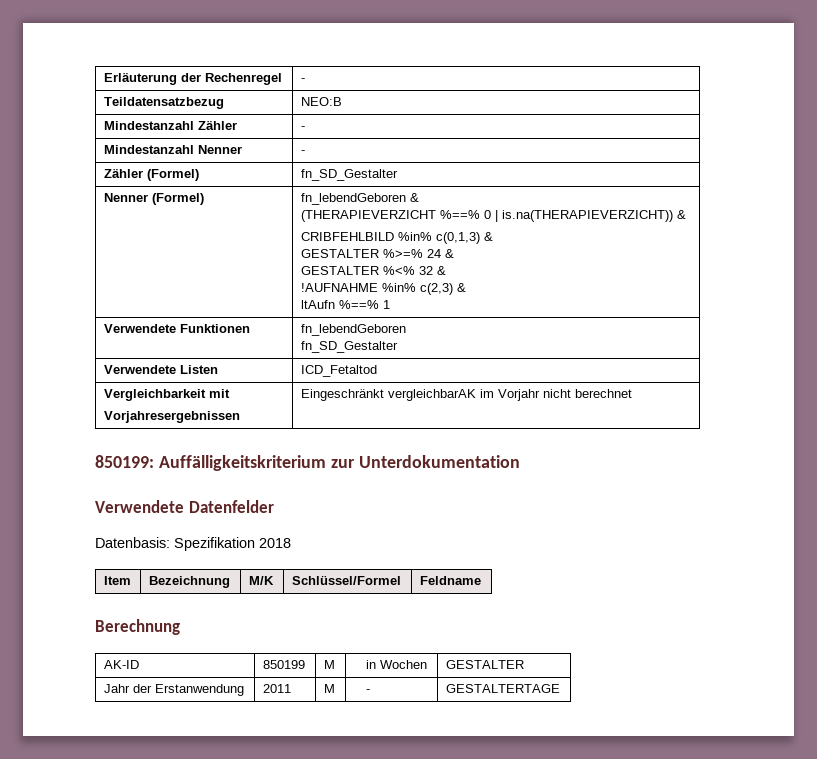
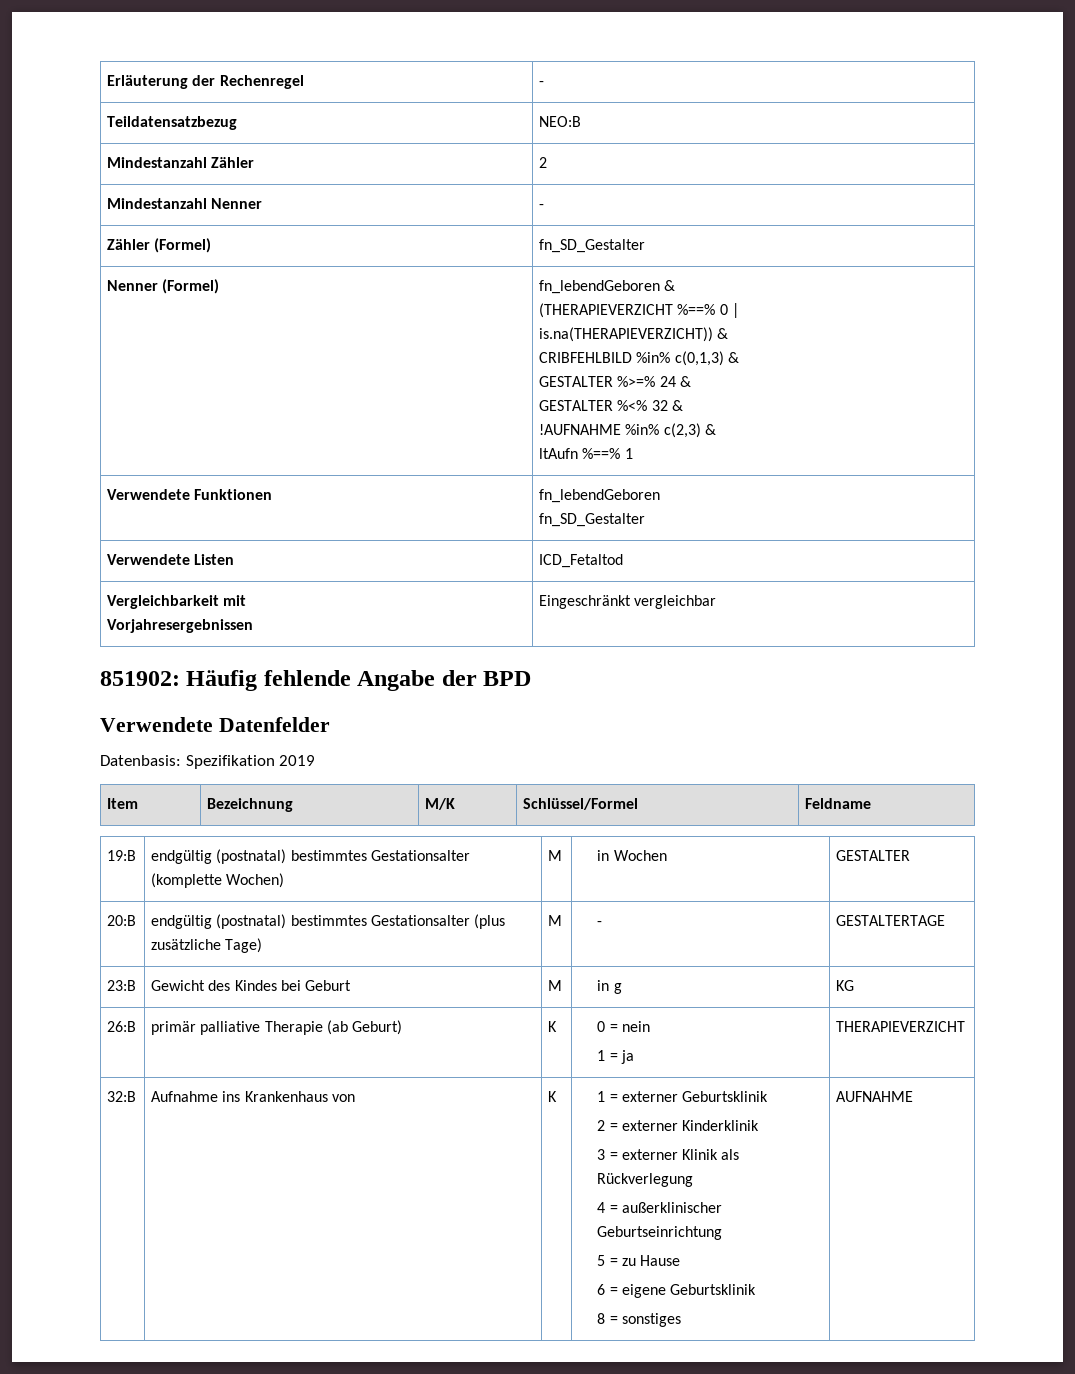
- Mindestanzahl Zähler | -
+ Mindestanzahl Zähler | 2
  Nenner (Formel) | fn_lebendGeboren &
- (THERAPIEVERZICHT %==% 0 | is.na(THERAPIEVERZICHT)) &
+ (THERAPIEVERZICHT %==% 0 |
+ is.na(THERAPIEVERZICHT)) &
  Vergleichbarkeit mit
- Vorjahresergebnissen | Eingeschränkt vergleichbarAK im Vorjahr nicht berechnet
- 850199: Auffälligkeitskriterium zur Unterdokumentation
+ Vorjahresergebnissen | Eingeschränkt vergleichbar
+ 851902: Häufig fehlende Angabe der BPD
- Datenbasis: Spezifikation 2018
+ Datenbasis: Spezifikation 2019
- Berechnung
- AK-ID | 850199 | M | in Wochen | GESTALTER
- Jahr der Erstanwendung | 2011 | M | - | GESTALTERTAGE
+ 19:B | endgültig (postnatal) bestimmtes Gestationsalter (komplette Wochen) | M | in Wochen | GESTALTER
+ 20:B | endgültig (postnatal) bestimmtes Gestationsalter (plus zusätzliche Tage) | M | - | GESTALTERTAGE
+ 23:B | Gewicht des Kindes bei Geburt | M | in g | KG
+ 26:B | primär palliative Therapie (ab Geburt) | K | 0 = nein
+ 1 = ja | THERAPIEVERZICHT
+ 32:B | Aufnahme ins Krankenhaus von | K | 1 = externer Geburtsklinik
+ 2 = externer Kinderklinik
+ 3 = externer Klinik als Rückverlegung
+ 4 = außerklinischer Geburtseinrichtung
+ 5 = zu Hause
+ 6 = eigene Geburtsklinik
+ 8 = sonstiges | AUFNAHME

